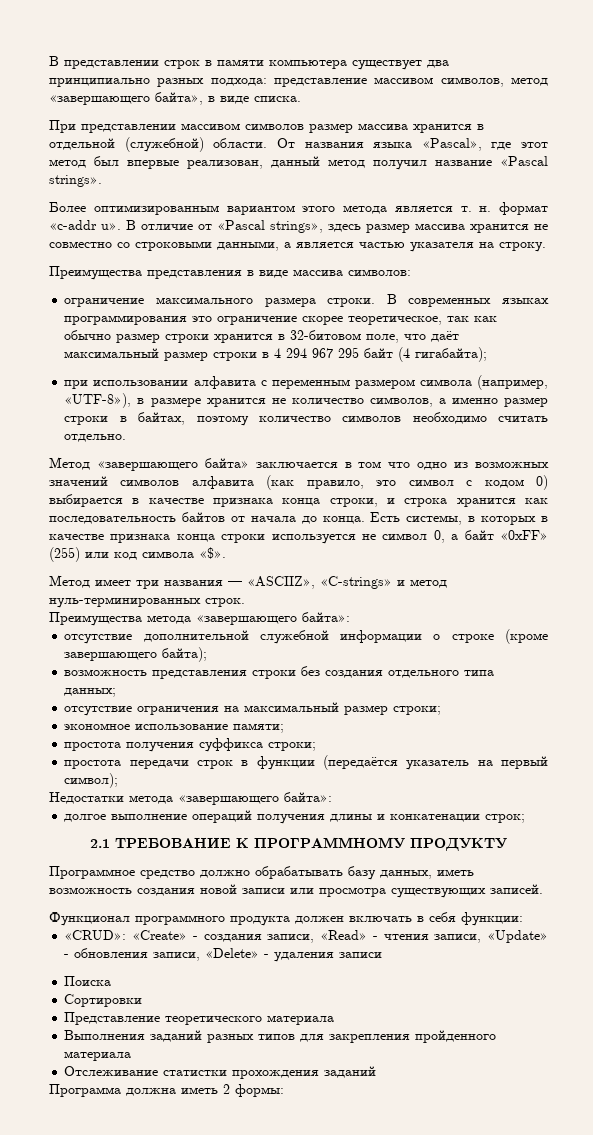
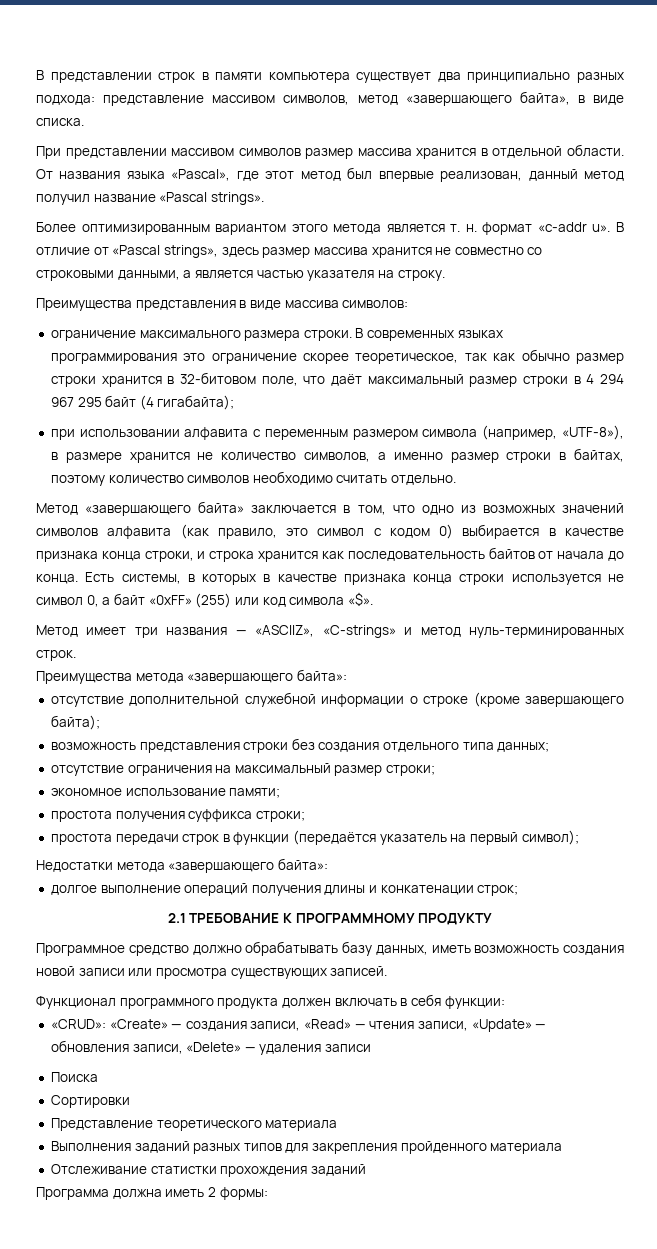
- При представлении массивом символов размер массива хранится в отдельной (служебной) области.
+ При представлении массивом символов размер массива хранится в отдельной области.
- Метод «завершающего байта» заключается в том что одно из возможных значений символов алфавита (как правило, это символ с кодом 0) выбирается в качестве признака конца строки, и строка хранится как последовательность байтов от начала до конца.
+ Метод «завершающего байта» заключается в том, что одно из возможных значений символов алфавита (как правило, это символ с кодом 0) выбирается в качестве признака конца строки, и строка хранится как последовательность байтов от начала до конца.
- «CRUD»: «Create» - создания записи, «Read» - чтения записи, «Update» - обновления записи, «Delete» - удаления записи
+ «CRUD»: «Create» — создания записи, «Read» — чтения записи, «Update» — обновления записи, «Delete» — удаления записи

